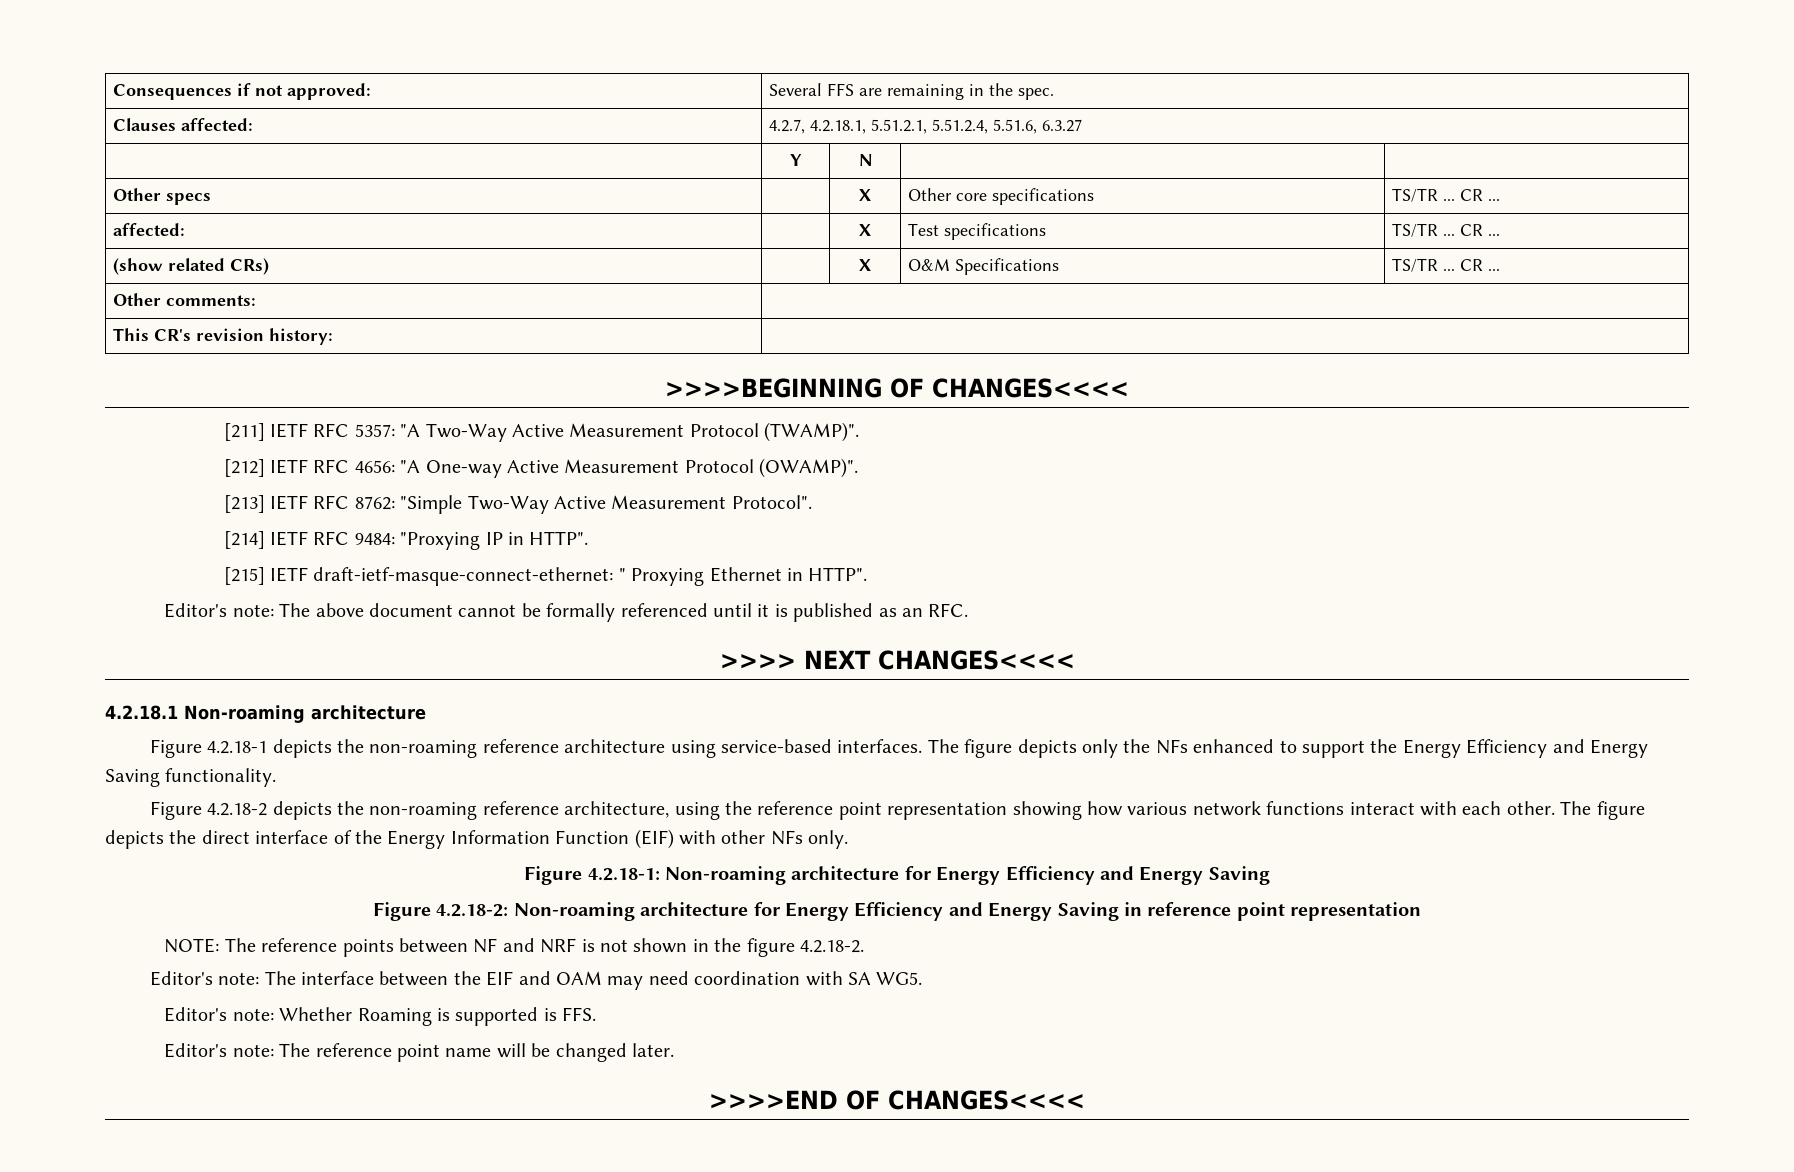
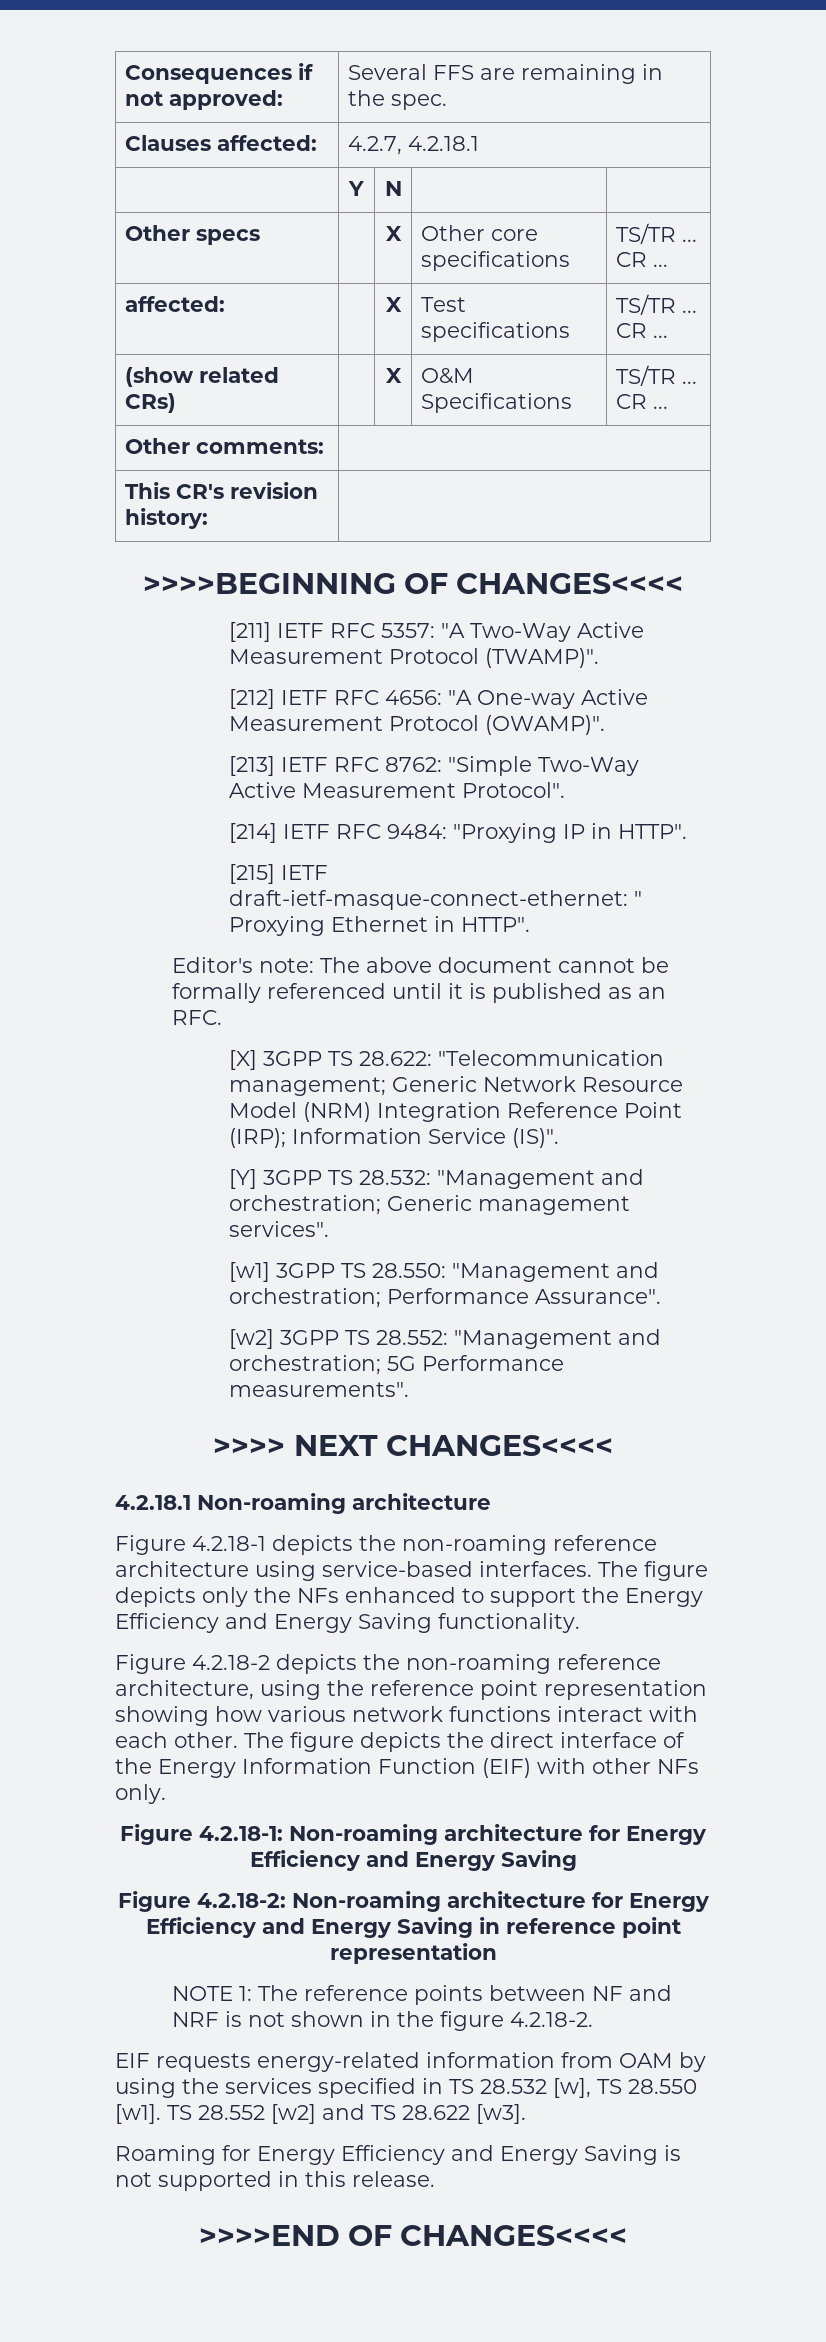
- Clauses affected: | 4.2.7, 4.2.18.1, 5.51.2.1, 5.51.2.4, 5.51.6, 6.3.27
+ Clauses affected: | 4.2.7, 4.2.18.1
+ [X] 3GPP TS 28.622: "Telecommunication management; Generic Network Resource Model (NRM) Integration Reference Point (IRP); Information Service (IS)".
+ [Y] 3GPP TS 28.532: "Management and orchestration; Generic management services".
+ [w1] 3GPP TS 28.550: "Management and orchestration; Performance Assurance".
+ [w2] 3GPP TS 28.552: "Management and orchestration; 5G Performance measurements".
- NOTE: The reference points between NF and NRF is not shown in the figure 4.2.18-2.
+ NOTE 1: The reference points between NF and NRF is not shown in the figure 4.2.18-2.
- Editor's note: The interface between the EIF and OAM may need coordination with SA WG5.
- Editor's note: Whether Roaming is supported is FFS.
- Editor's note: The reference point name will be changed later.
+ EIF requests energy-related information from OAM by using the services specified in TS 28.532 [w], TS 28.550 [w1]. TS 28.552 [w2] and TS 28.622 [w3].
+ Roaming for Energy Efficiency and Energy Saving is not supported in this release.

